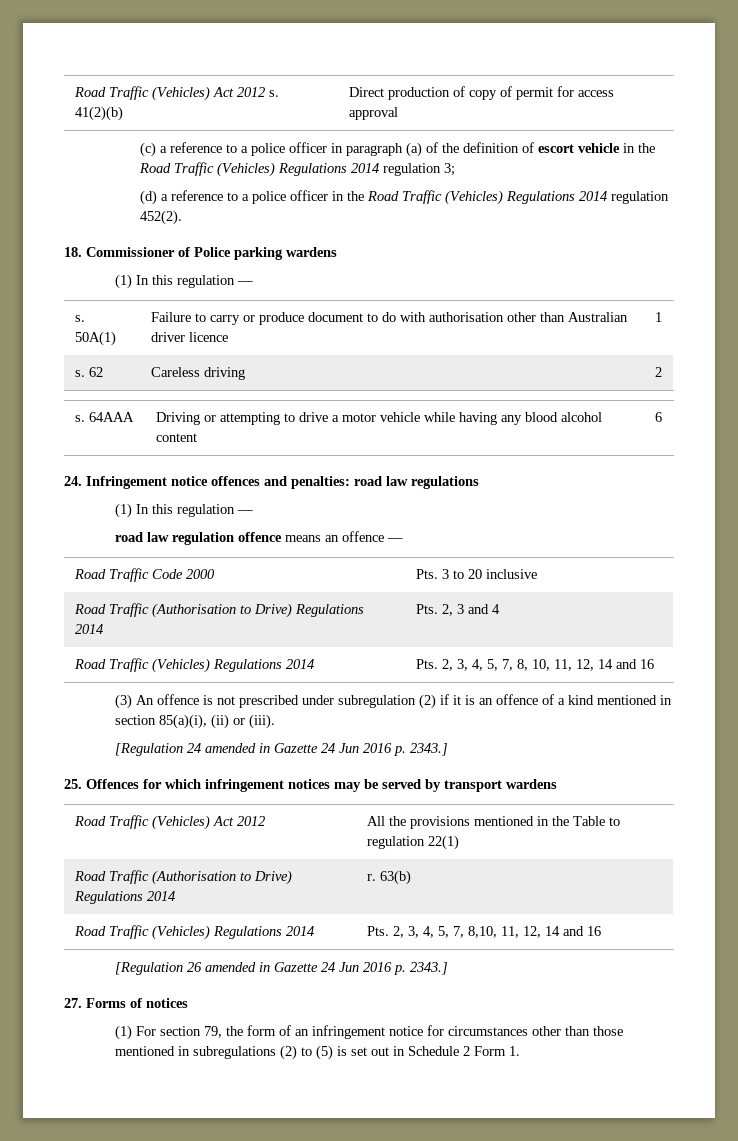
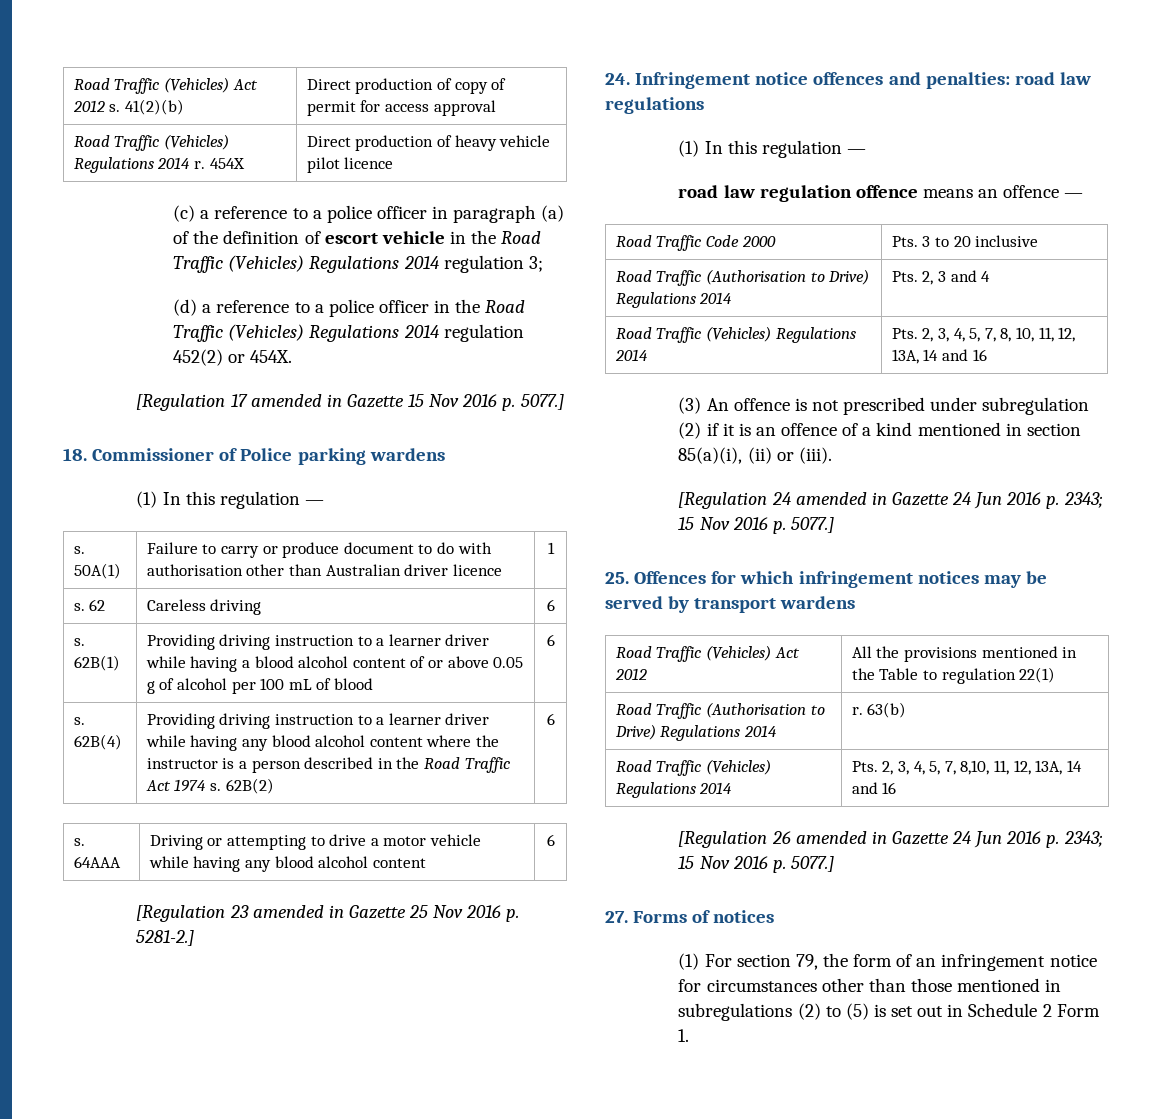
+ Road Traffic (Vehicles) Regulations 2014 r. 454X | Direct production of heavy vehicle pilot licence
- (d) a reference to a police officer in the Road Traffic (Vehicles) Regulations 2014 regulation 452(2).
+ (d) a reference to a police officer in the Road Traffic (Vehicles) Regulations 2014 regulation 452(2) or 454X.
+ [Regulation 17 amended in Gazette 15 Nov 2016 p. 5077.]
- s. 62 | Careless driving | 2
+ s. 62 | Careless driving | 6
+ s. 62B(1) | Providing driving instruction to a learner driver while having a blood alcohol content of or above 0.05 g of alcohol per 100 mL of blood | 6
+ s. 62B(4) | Providing driving instruction to a learner driver while having any blood alcohol content where the instructor is a person described in the Road Traffic Act 1974 s. 62B(2) | 6
+ [Regulation 23 amended in Gazette 25 Nov 2016 p. 5281-2.]
- Road Traffic (Vehicles) Regulations 2014 | Pts. 2, 3, 4, 5, 7, 8, 10, 11, 12, 14 and 16
+ Road Traffic (Vehicles) Regulations 2014 | Pts. 2, 3, 4, 5, 7, 8, 10, 11, 12, 13A, 14 and 16
- [Regulation 24 amended in Gazette 24 Jun 2016 p. 2343.]
+ [Regulation 24 amended in Gazette 24 Jun 2016 p. 2343; 15 Nov 2016 p. 5077.]
- Road Traffic (Vehicles) Regulations 2014 | Pts. 2, 3, 4, 5, 7, 8,10, 11, 12, 14 and 16
+ Road Traffic (Vehicles) Regulations 2014 | Pts. 2, 3, 4, 5, 7, 8,10, 11, 12, 13A, 14 and 16
- [Regulation 26 amended in Gazette 24 Jun 2016 p. 2343.]
+ [Regulation 26 amended in Gazette 24 Jun 2016 p. 2343; 15 Nov 2016 p. 5077.]

